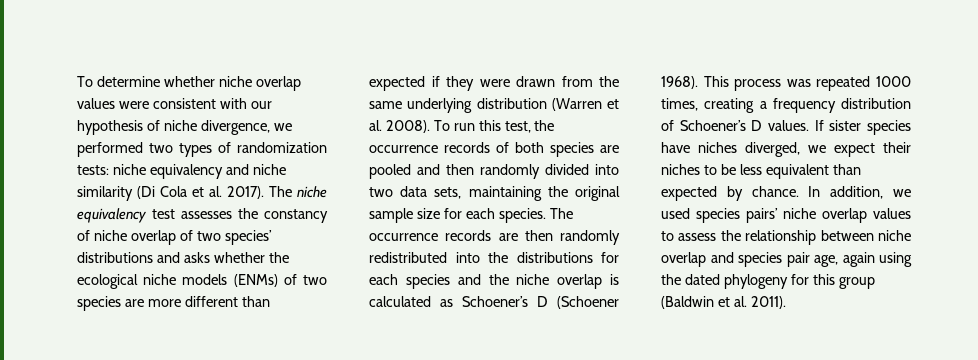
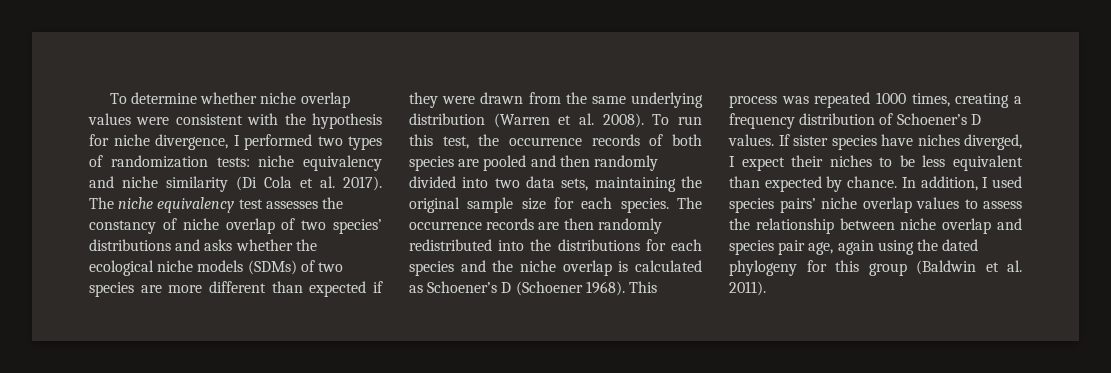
- To determine whether niche overlap values were consistent with our hypothesis of niche divergence, we performed two types of randomization tests: niche equivalency and niche similarity (Di Cola et al. 2017).
+ To determine whether niche overlap values were consistent with the hypothesis for niche divergence, I performed two types of randomization tests: niche equivalency and niche similarity (Di Cola et al. 2017).
- The niche equivalency test assesses the constancy of niche overlap of two species’ distributions and asks whether the ecological niche models (ENMs) of two species are more different than expected if they were drawn from the same underlying distribution (Warren et al. 2008).
+ The niche equivalency test assesses the constancy of niche overlap of two species’ distributions and asks whether the ecological niche models (SDMs) of two species are more different than expected if they were drawn from the same underlying distribution (Warren et al. 2008).
- If sister species have niches diverged, we expect their niches to be less equivalent than expected by chance.
+ If sister species have niches diverged, I expect their niches to be less equivalent than expected by chance.
- In addition, we used species pairs’ niche overlap values to assess the relationship between niche overlap and species pair age, again using the dated phylogeny for this group (Baldwin et al. 2011).
+ In addition, I used species pairs’ niche overlap values to assess the relationship between niche overlap and species pair age, again using the dated phylogeny for this group (Baldwin et al. 2011).

